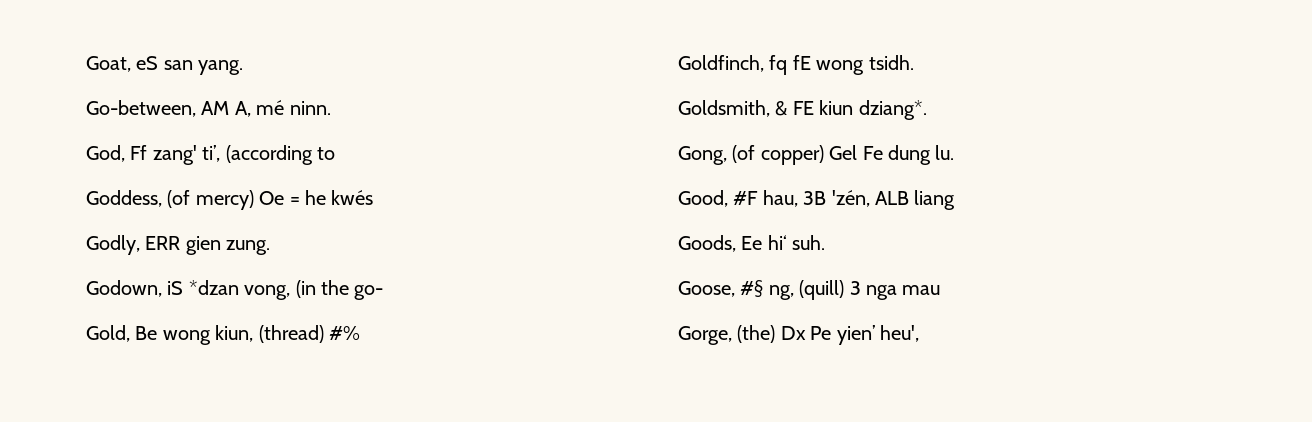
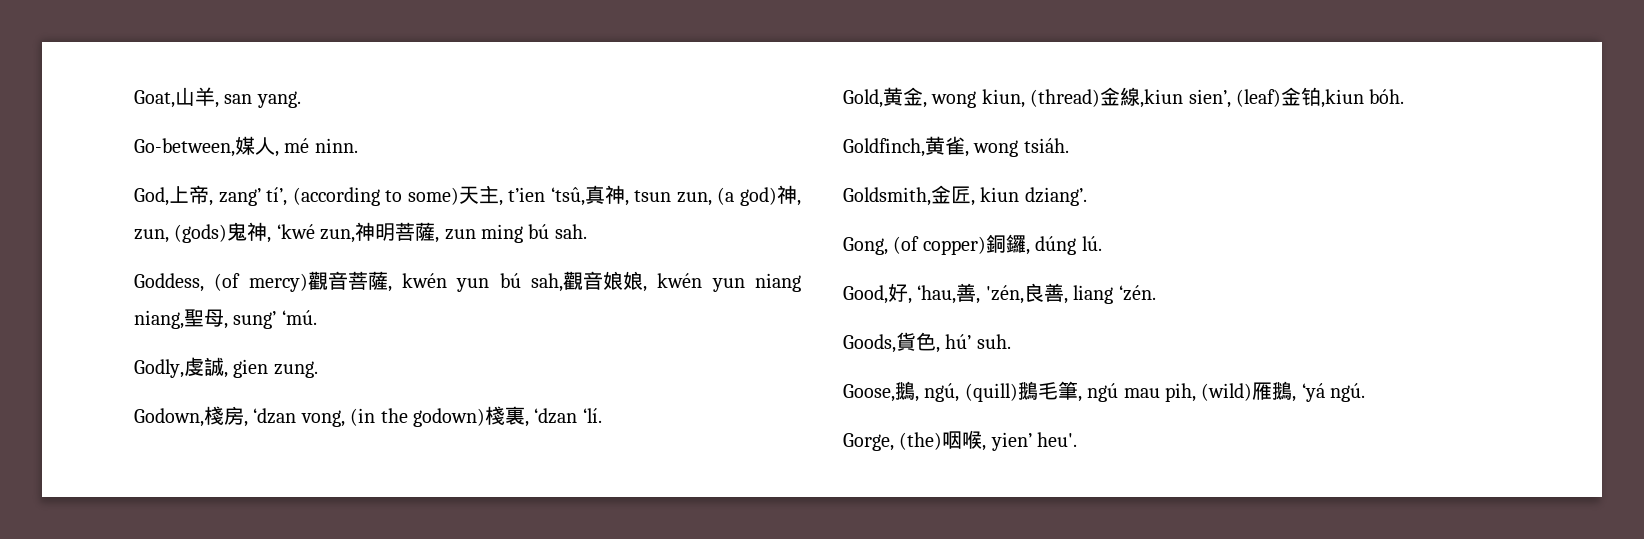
- Goat, eS san yang.
+ Goat,山羊, san yang.
- Go-between, AM A, mé ninn.
+ Go-between,媒人, mé ninn.
- God, Ff zang' ti’, (according to
- Goddess, (of mercy) Oe = he kwés
+ God,上帝, zang’ tí’, (according to some)天主, t’ien ‘tsû,真神, tsun zun, (a god)神, zun, (gods)鬼神, ‘kwé zun,神明菩薩, zun ming bú sah.
+ Goddess, (of mercy)觀音菩薩, kwén yun bú sah,觀音娘娘, kwén yun niang niang,聖母, sung’ ‘mú.
- Godly, ERR gien zung.
+ Godly,虔誠, gien zung.
- Godown, iS *dzan vong, (in the go-
+ Godown,棧房, ‘dzan vong, (in the godown)棧裏, ‘dzan ‘lí.
- Gold, Be wong kiun, (thread) #%
- Goldfinch, fq fE wong tsidh.
- Goldsmith, & FE kiun dziang*.
- Gong, (of copper) Gel Fe dung lu.
- Good, #F hau, 3B 'zén, ALB liang
+ Gold,黄金, wong kiun, (thread)金線,kiun sien’, (leaf)金铂,kiun bóh.
+ Goldfinch,黄雀, wong tsiáh.
+ Goldsmith,金匠, kiun dziang’.
+ Gong, (of copper)銅鑼, dúng lú.
+ Good,好, ‘hau,善, 'zén,良善, liang ‘zén.
- Goods, Ee hi‘ suh.
+ Goods,貨色, hú’ suh.
- Goose, #§ ng, (quill) 3 nga mau
- Gorge, (the) Dx Pe yien’ heu',
+ Goose,鵝, ngú, (quill)鵝毛筆, ngú mau pih, (wild)雁鵝, ‘yá ngú.
+ Gorge, (the)咽喉, yien’ heu'.

